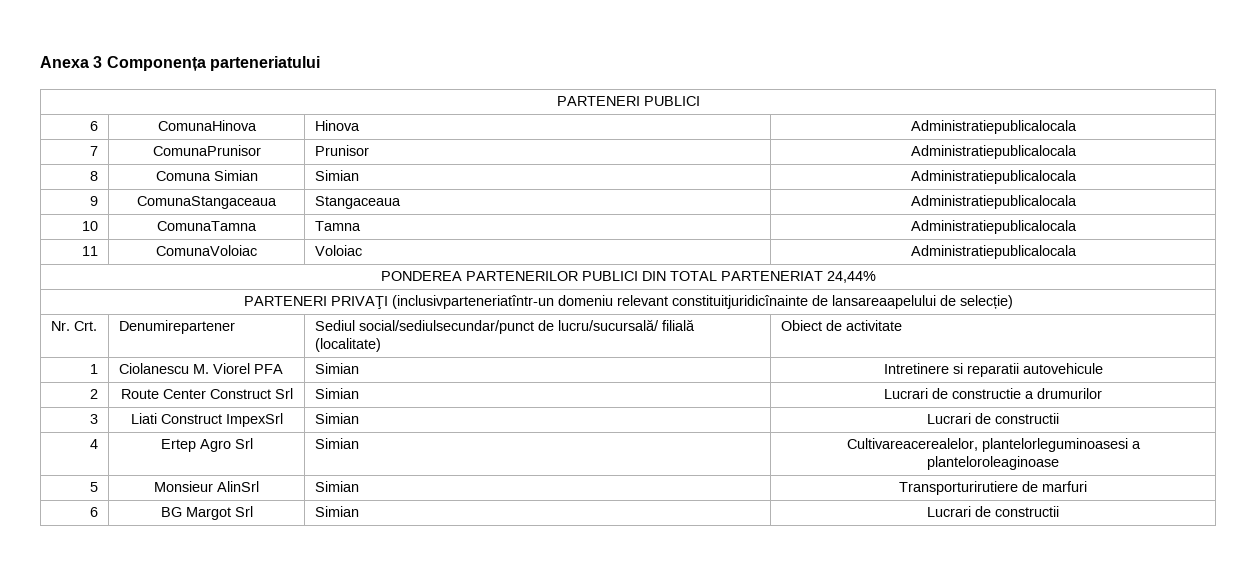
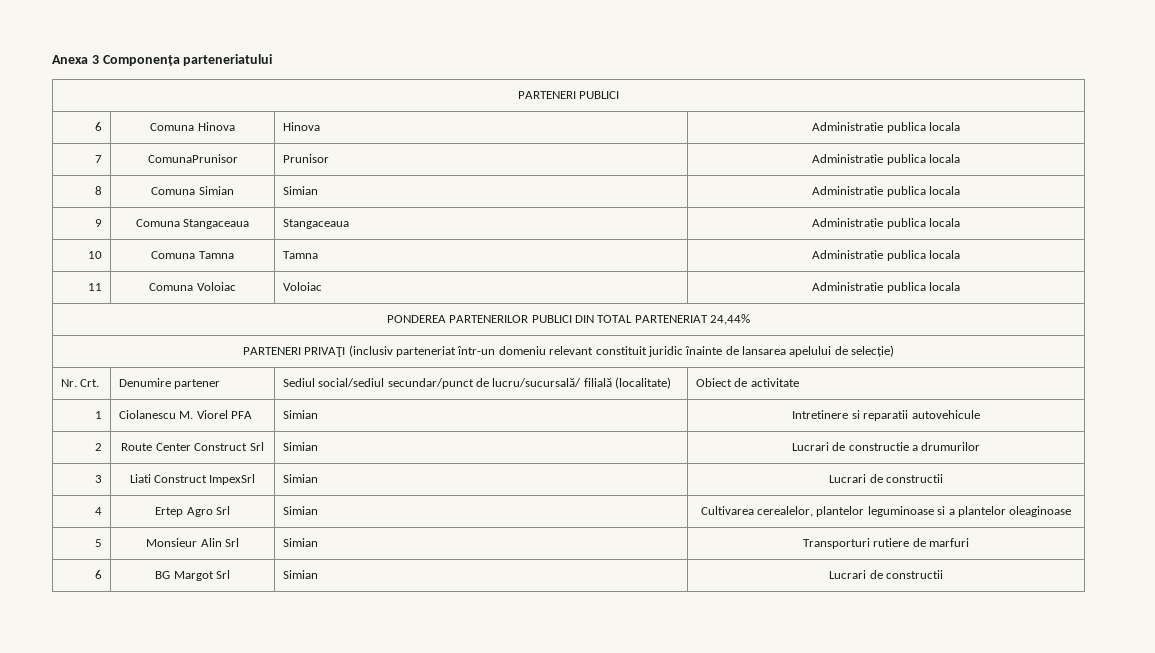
- 6 | ComunaHinova | Hinova | Administratiepublicalocala
+ 6 | Comuna Hinova | Hinova | Administratie publica locala
- 7 | ComunaPrunisor | Prunisor | Administratiepublicalocala
+ 7 | ComunaPrunisor | Prunisor | Administratie publica locala
- 8 | Comuna Simian | Simian | Administratiepublicalocala
+ 8 | Comuna Simian | Simian | Administratie publica locala
- 9 | ComunaStangaceaua | Stangaceaua | Administratiepublicalocala
+ 9 | Comuna Stangaceaua | Stangaceaua | Administratie publica locala
- 10 | ComunaTamna | Tamna | Administratiepublicalocala
+ 10 | Comuna Tamna | Tamna | Administratie publica locala
- 11 | ComunaVoloiac | Voloiac | Administratiepublicalocala
+ 11 | Comuna Voloiac | Voloiac | Administratie publica locala
- PARTENERI PRIVAŢI (inclusivparteneriatîntr-un domeniu relevant constituitjuridicînainte de lansareaapelului de selecție)
+ PARTENERI PRIVAŢI (inclusiv parteneriat într-un domeniu relevant constituit juridic înainte de lansarea apelului de selecție)
- Nr. Crt. | Denumirepartener | Sediul social/sediulsecundar/punct de lucru/sucursală/ filială (localitate) | Obiect de activitate
+ Nr. Crt. | Denumire partener | Sediul social/sediul secundar/punct de lucru/sucursală/ filială (localitate) | Obiect de activitate
- 4 | Ertep Agro Srl | Simian | Cultivareacerealelor, plantelorleguminoasesi a planteloroleaginoase
+ 4 | Ertep Agro Srl | Simian | Cultivarea cerealelor, plantelor leguminoase si a plantelor oleaginoase
- 5 | Monsieur AlinSrl | Simian | Transporturirutiere de marfuri
+ 5 | Monsieur Alin Srl | Simian | Transporturi rutiere de marfuri

